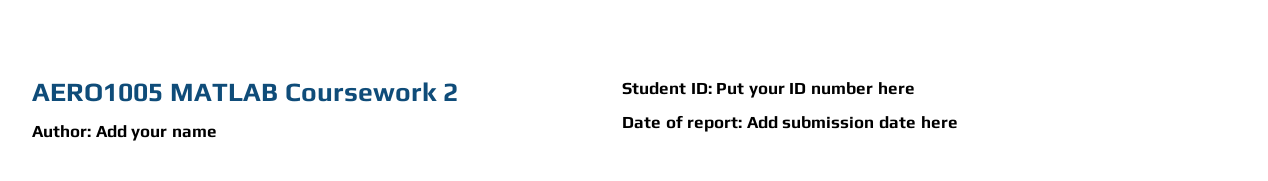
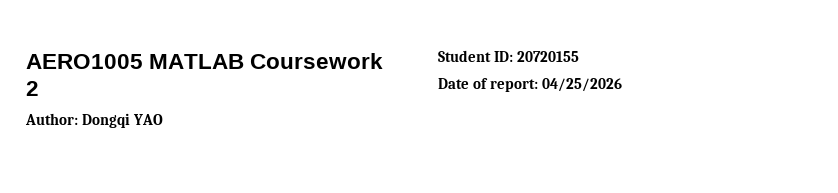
- Author: Add your name
+ Author: Dongqi YAO
- Student ID: Put your ID number here
+ Student ID: 20720155
- Date of report: Add submission date here
+ Date of report: 04/25/2026

